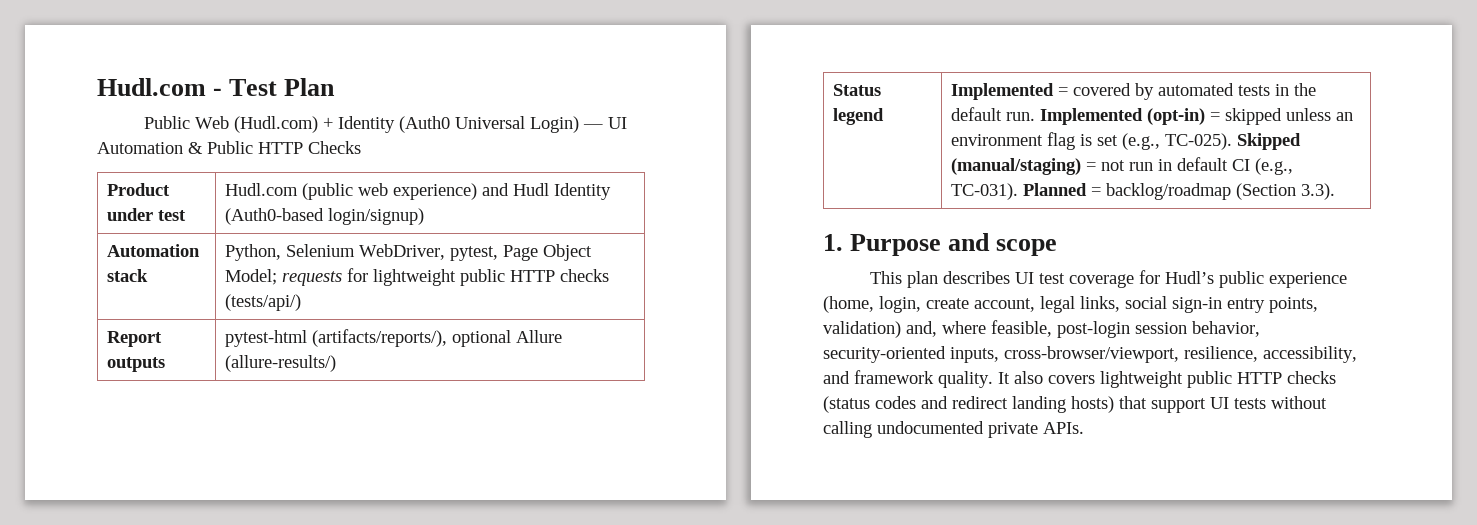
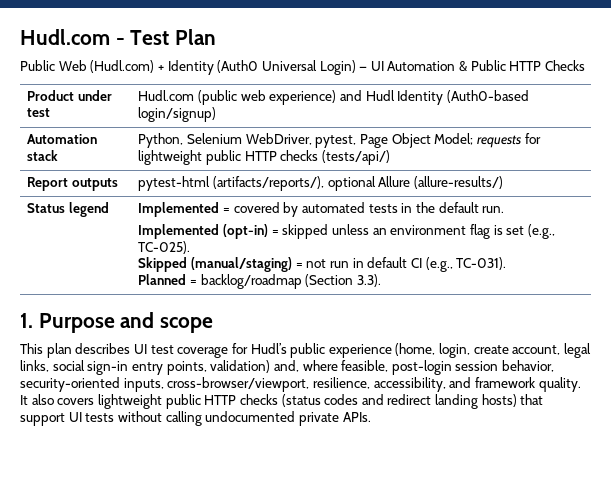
- Status legend | Implemented = covered by automated tests in the default run. Implemented (opt-in) = skipped unless an environment flag is set (e.g., TC-025). Skipped (manual/staging) = not run in default CI (e.g., TC-031). Planned = backlog/roadmap (Section 3.3).
+ Status legend | Implemented = covered by automated tests in the default run.
+ Implemented (opt-in) = skipped unless an environment flag is set (e.g., TC-025).
+ Skipped (manual/staging) = not run in default CI (e.g., TC-031).
+ Planned = backlog/roadmap (Section 3.3).

